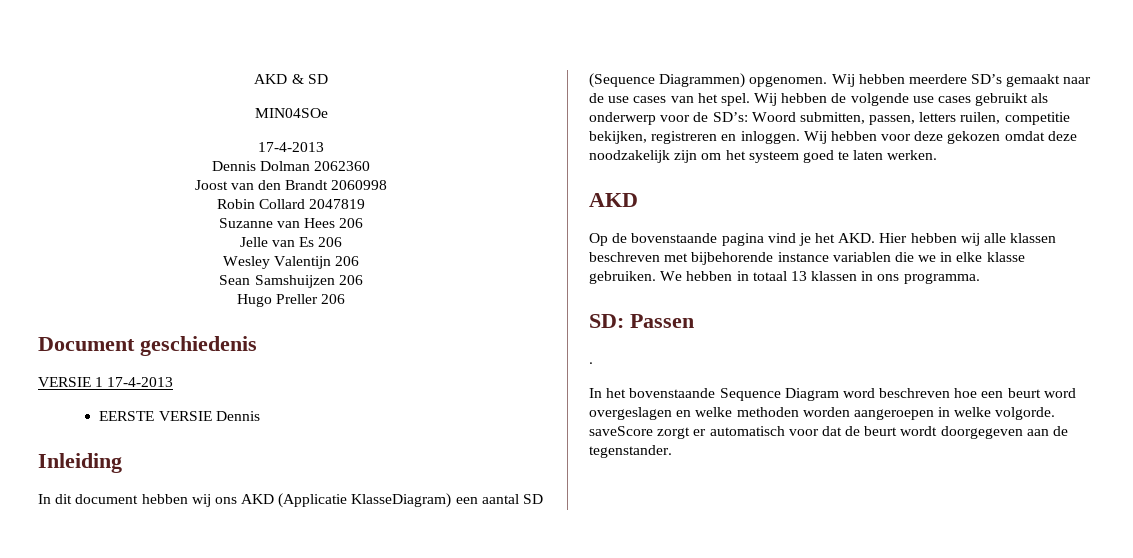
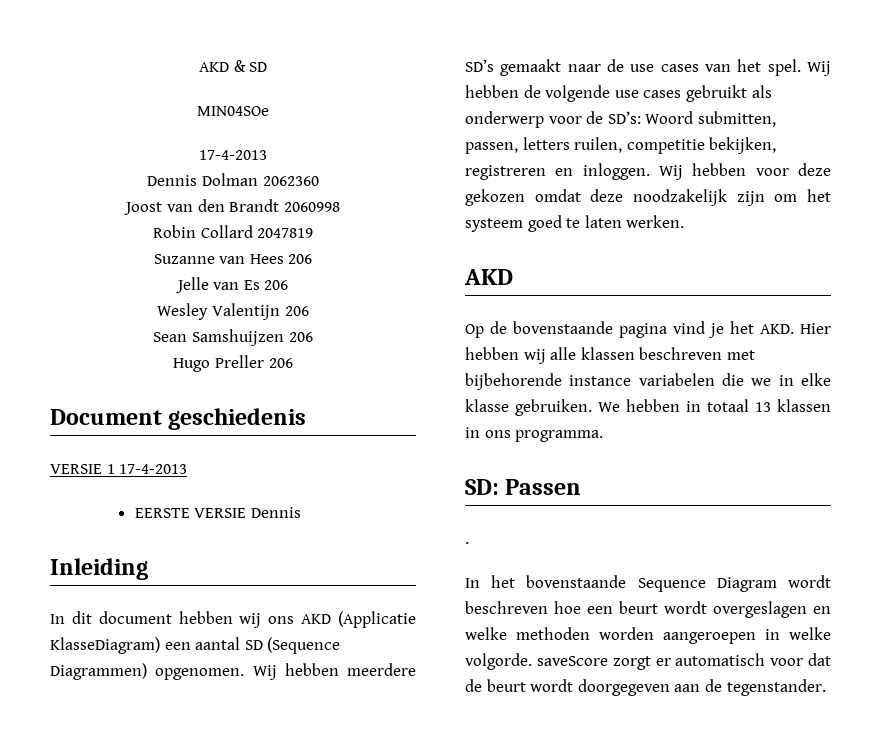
- Op de bovenstaande pagina vind je het AKD. Hier hebben wij alle klassen beschreven met bijbehorende instance variablen die we in elke klasse gebruiken.
+ Op de bovenstaande pagina vind je het AKD. Hier hebben wij alle klassen beschreven met bijbehorende instance variabelen die we in elke klasse gebruiken.
- In het bovenstaande Sequence Diagram word beschreven hoe een beurt word overgeslagen en welke methoden worden aangeroepen in welke volgorde. saveScore zorgt er automatisch voor dat de beurt wordt doorgegeven aan de tegenstander.
+ In het bovenstaande Sequence Diagram wordt beschreven hoe een beurt wordt overgeslagen en welke methoden worden aangeroepen in welke volgorde. saveScore zorgt er automatisch voor dat de beurt wordt doorgegeven aan de tegenstander.

